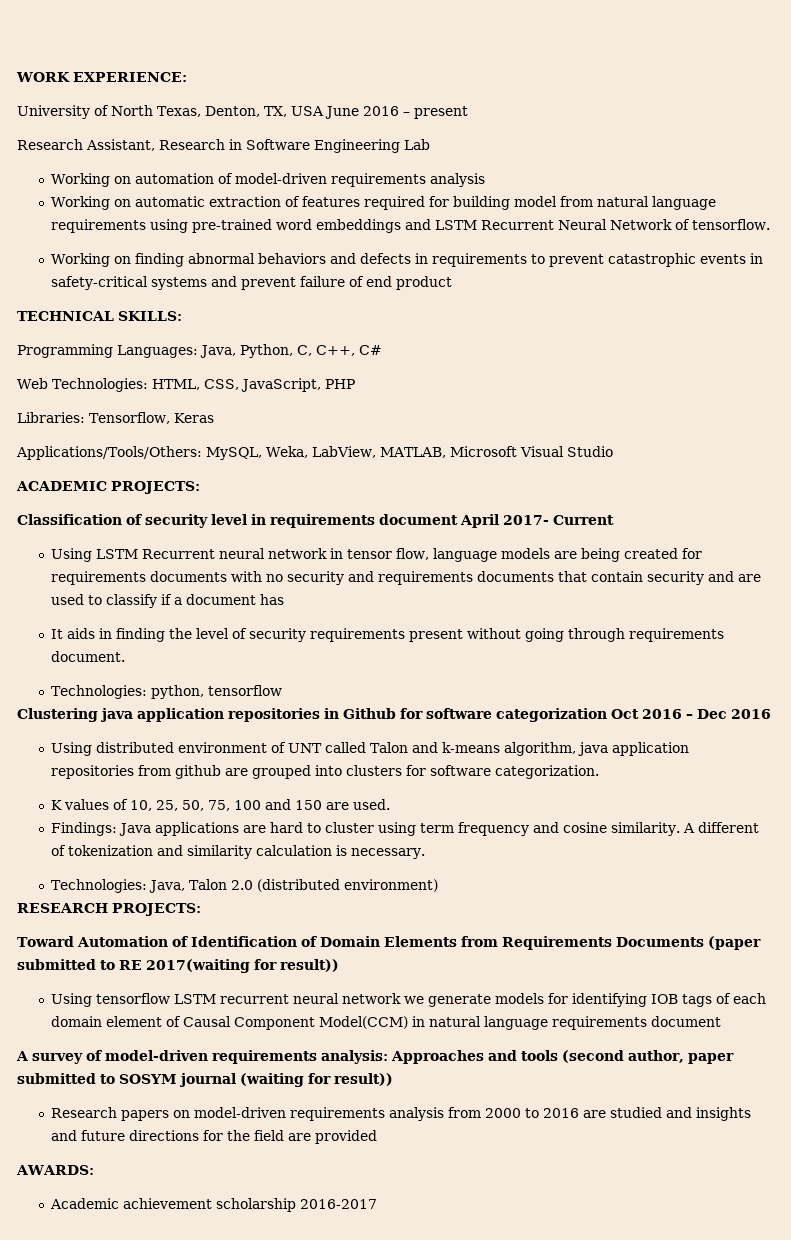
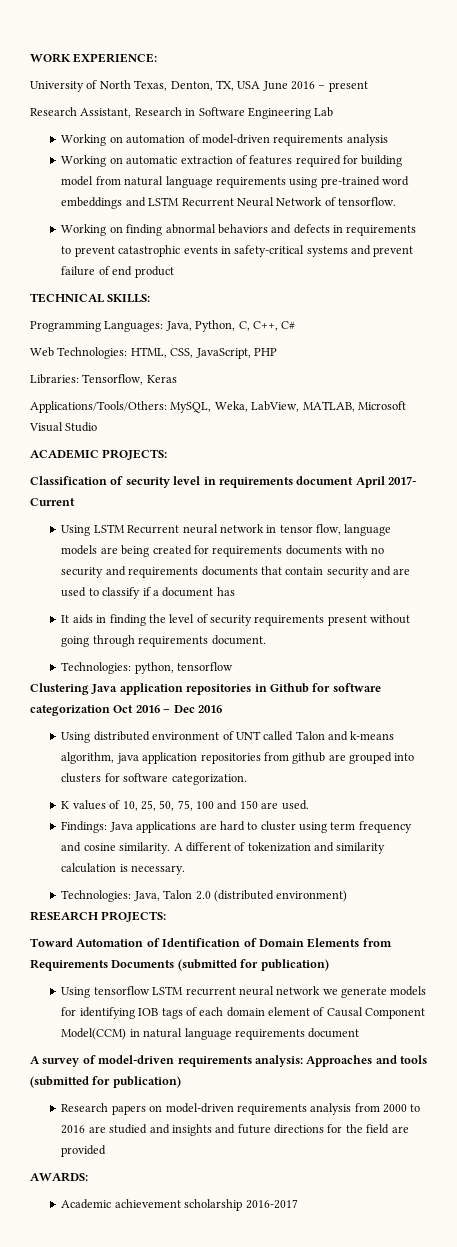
- Clustering java application repositories in Github for software categorization Oct 2016 – Dec 2016
+ Clustering Java application repositories in Github for software categorization Oct 2016 – Dec 2016
- Toward Automation of Identification of Domain Elements from Requirements Documents (paper submitted to RE 2017(waiting for result))
+ Toward Automation of Identification of Domain Elements from Requirements Documents (submitted for publication)
- A survey of model-driven requirements analysis: Approaches and tools (second author, paper submitted to SOSYM journal (waiting for result))
+ A survey of model-driven requirements analysis: Approaches and tools (submitted for publication)

